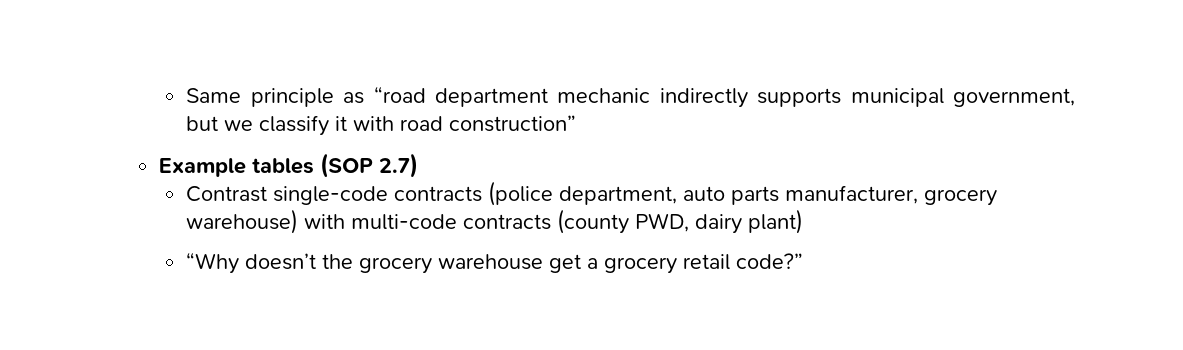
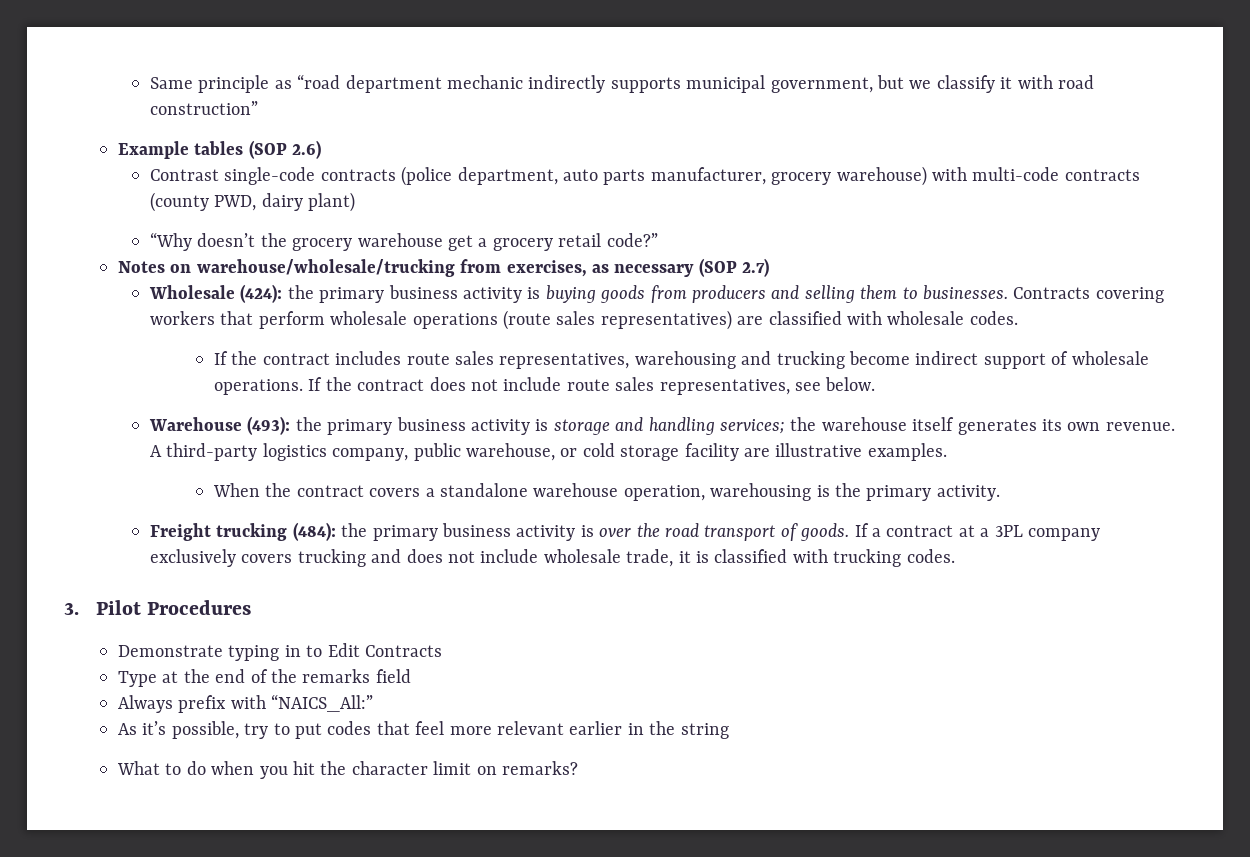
- Example tables (SOP 2.7)
+ Example tables (SOP 2.6)
+ Notes on warehouse/wholesale/trucking from exercises, as necessary (SOP 2.7)
+ Wholesale (424): the primary business activity is buying goods from producers and selling them to businesses. Contracts covering workers that perform wholesale operations (route sales representatives) are classified with wholesale codes.
+ If the contract includes route sales representatives, warehousing and trucking become indirect support of wholesale operations. If the contract does not include route sales representatives, see below.
+ Warehouse (493): the primary business activity is storage and handling services; the warehouse itself generates its own revenue. A third-party logistics company, public warehouse, or cold storage facility are illustrative examples.
+ When the contract covers a standalone warehouse operation, warehousing is the primary activity.
+ Freight trucking (484): the primary business activity is over the road transport of goods. If a contract at a 3PL company exclusively covers trucking and does not include wholesale trade, it is classified with trucking codes.
+ 3. Pilot Procedures
+ Demonstrate typing in to Edit Contracts
+ Type at the end of the remarks field
+ Always prefix with “NAICS_All:”
+ As it’s possible, try to put codes that feel more relevant earlier in the string
+ What to do when you hit the character limit on remarks?

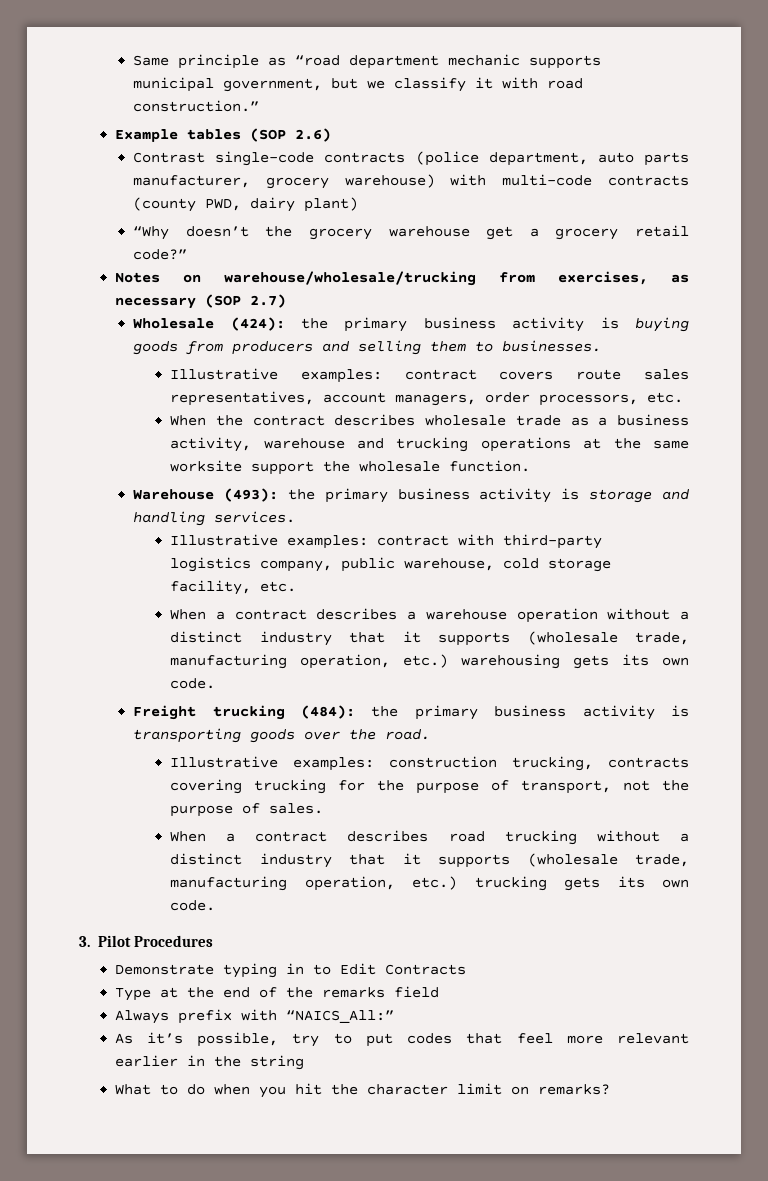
- Same principle as “road department mechanic indirectly supports municipal government, but we classify it with road construction”
+ Same principle as “road department mechanic supports municipal government, but we classify it with road construction.”
- Wholesale (424): the primary business activity is buying goods from producers and selling them to businesses. Contracts covering workers that perform wholesale operations (route sales representatives) are classified with wholesale codes.
- If the contract includes route sales representatives, warehousing and trucking become indirect support of wholesale operations. If the contract does not include route sales representatives, see below.
+ Wholesale (424): the primary business activity is buying goods from producers and selling them to businesses.
+ Illustrative examples: contract covers route sales representatives, account managers, order processors, etc.
+ When the contract describes wholesale trade as a business activity, warehouse and trucking operations at the same worksite support the wholesale function.
- Warehouse (493): the primary business activity is storage and handling services; the warehouse itself generates its own revenue. A third-party logistics company, public warehouse, or cold storage facility are illustrative examples.
- When the contract covers a standalone warehouse operation, warehousing is the primary activity.
+ Warehouse (493): the primary business activity is storage and handling services.
+ Illustrative examples: contract with third-party logistics company, public warehouse, cold storage facility, etc.
+ When a contract describes a warehouse operation without a distinct industry that it supports (wholesale trade, manufacturing operation, etc.) warehousing gets its own code.
- Freight trucking (484): the primary business activity is over the road transport of goods. If a contract at a 3PL company exclusively covers trucking and does not include wholesale trade, it is classified with trucking codes.
+ Freight trucking (484): the primary business activity is transporting goods over the road.
+ Illustrative examples: construction trucking, contracts covering trucking for the purpose of transport, not the purpose of sales.
+ When a contract describes road trucking without a distinct industry that it supports (wholesale trade, manufacturing operation, etc.) trucking gets its own code.

